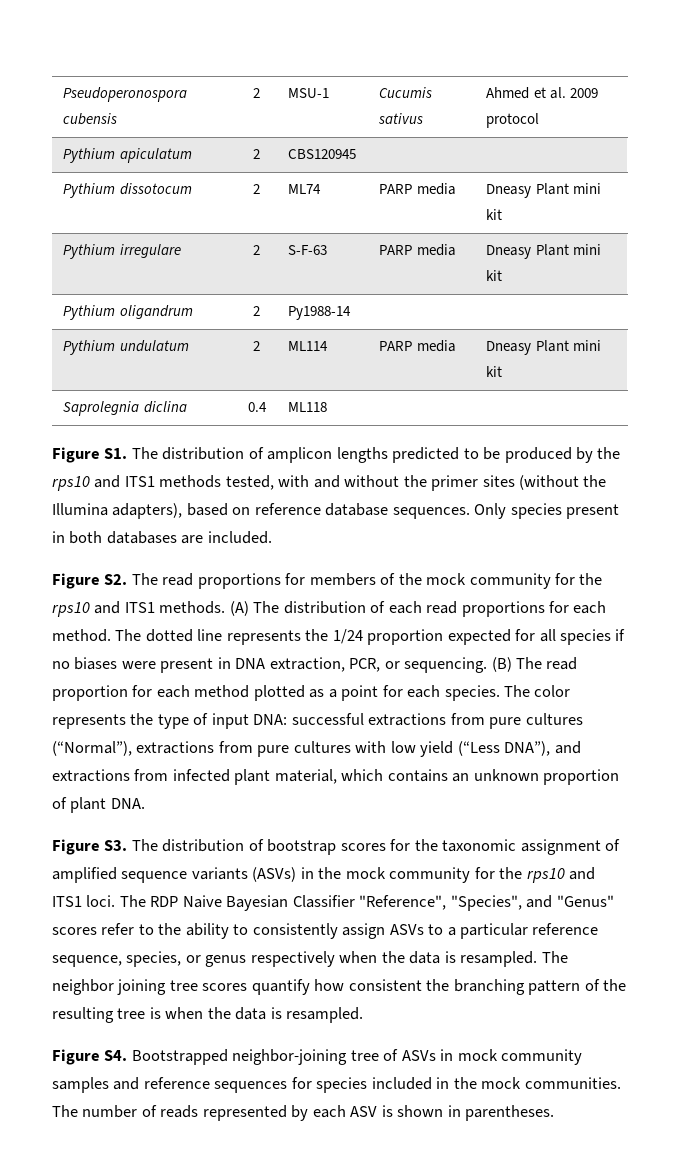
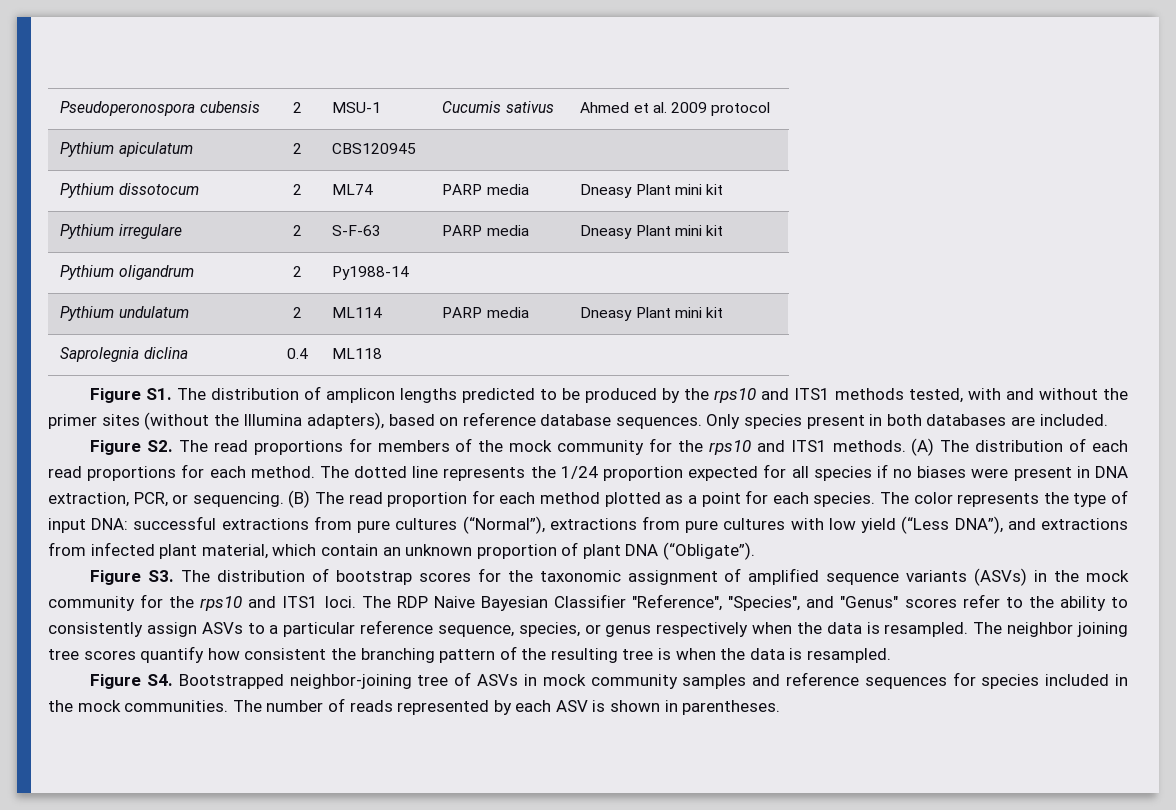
- The color represents the type of input DNA: successful extractions from pure cultures (“Normal”), extractions from pure cultures with low yield (“Less DNA”), and extractions from infected plant material, which contains an unknown proportion of plant DNA.
+ The color represents the type of input DNA: successful extractions from pure cultures (“Normal”), extractions from pure cultures with low yield (“Less DNA”), and extractions from infected plant material, which contain an unknown proportion of plant DNA (“Obligate”).

